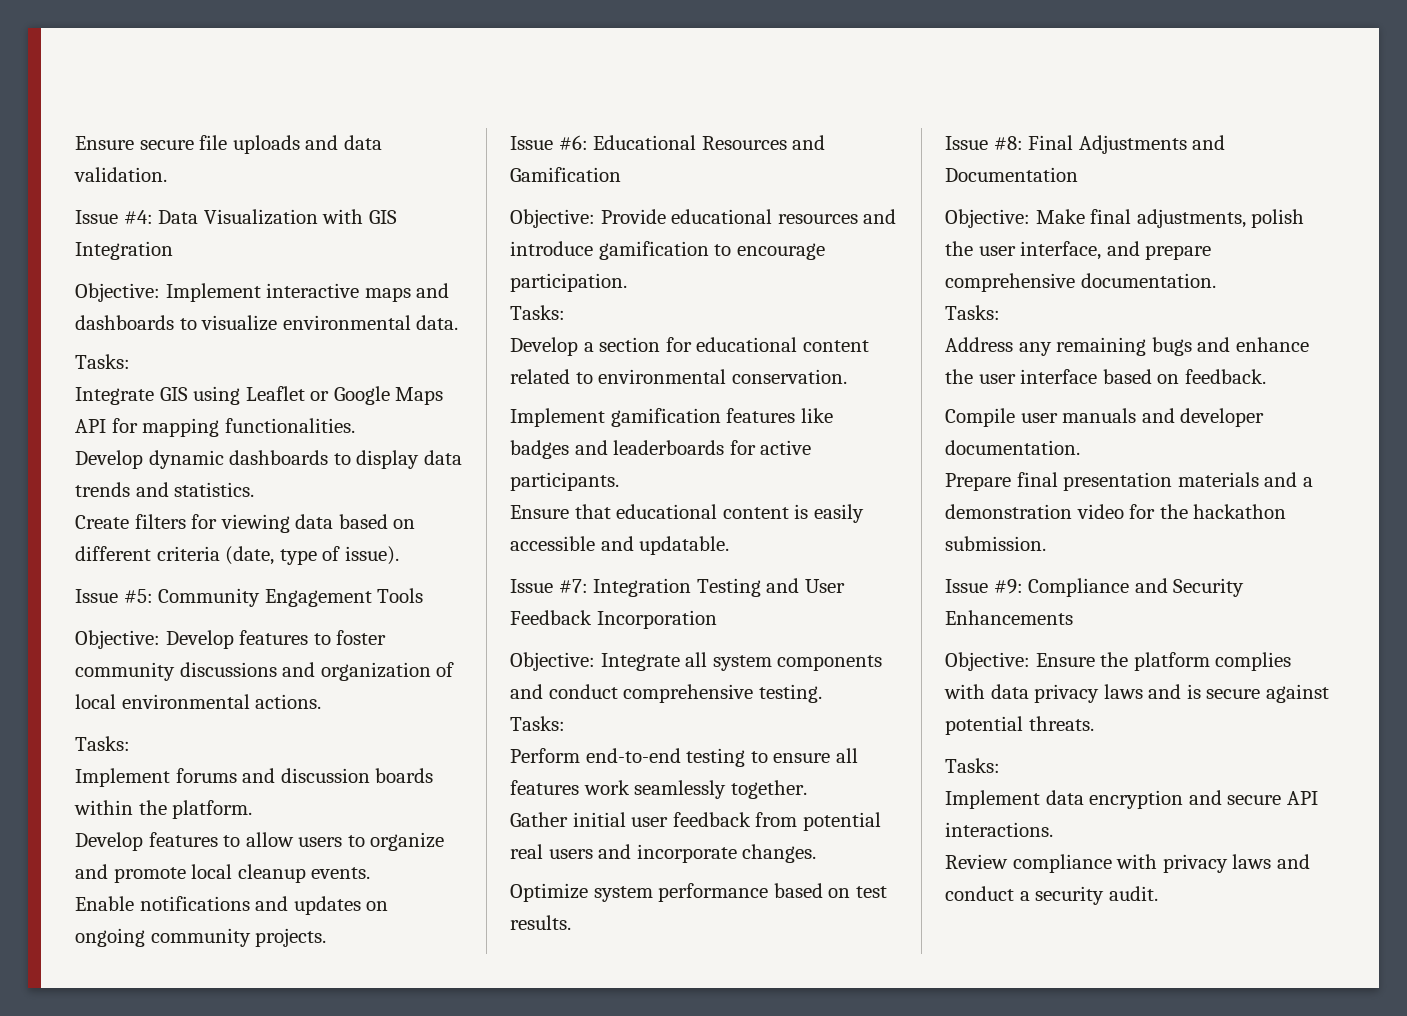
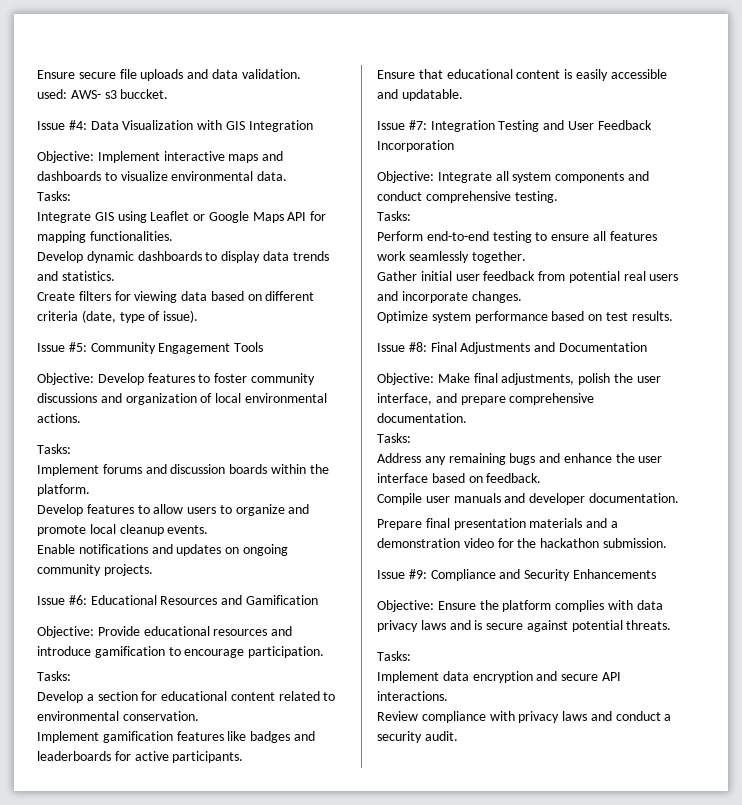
+ used: AWS- s3 buccket.

